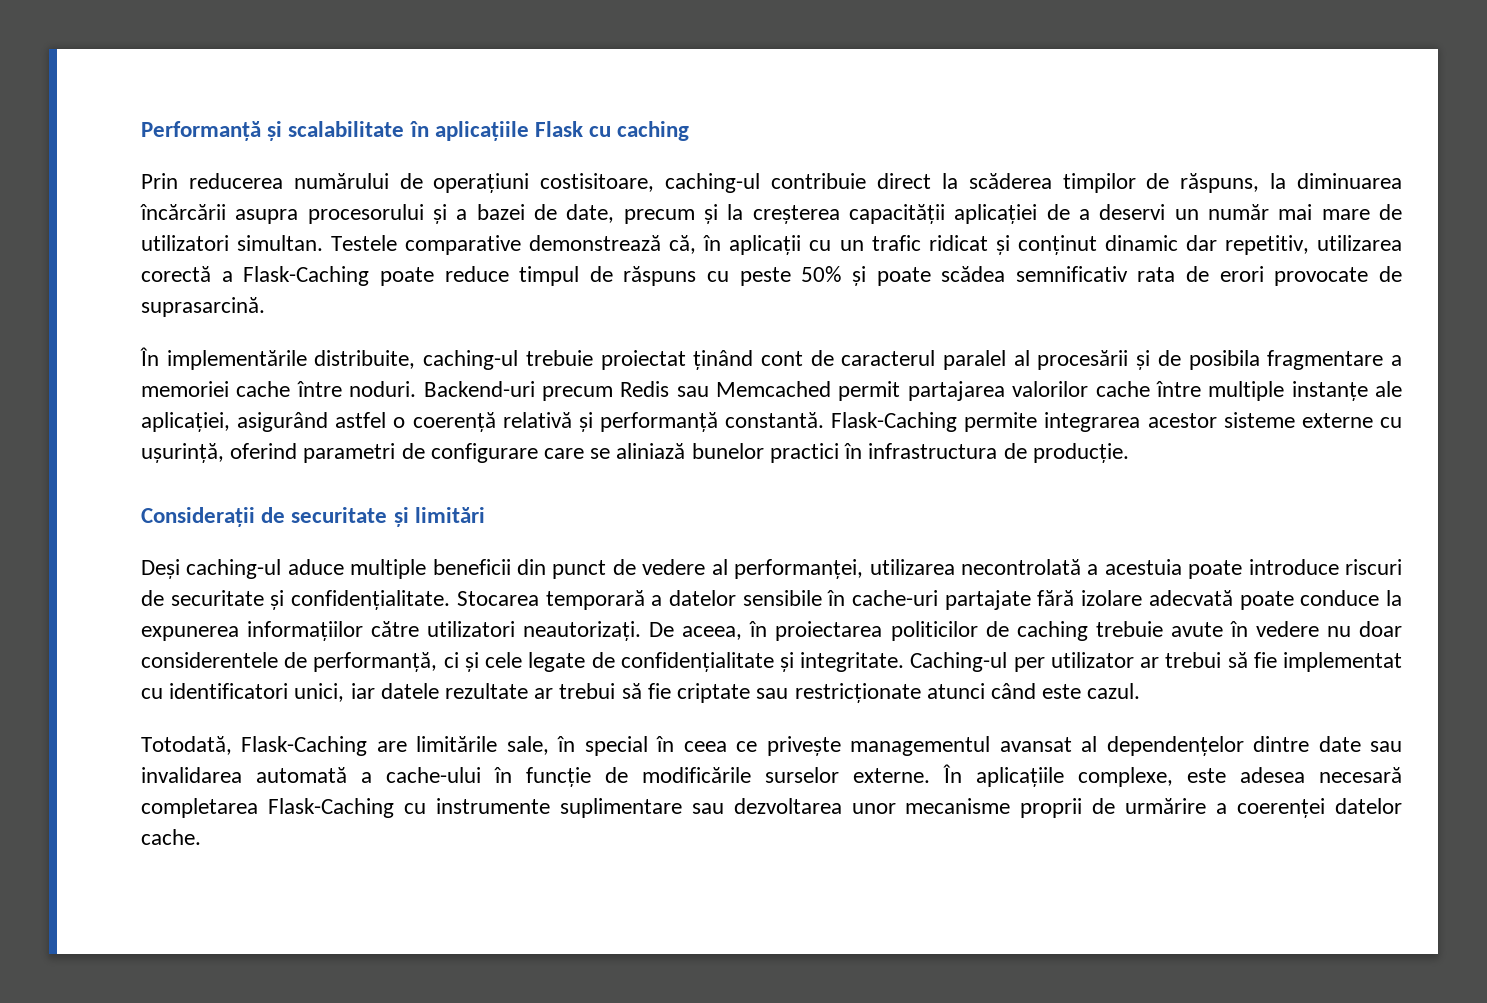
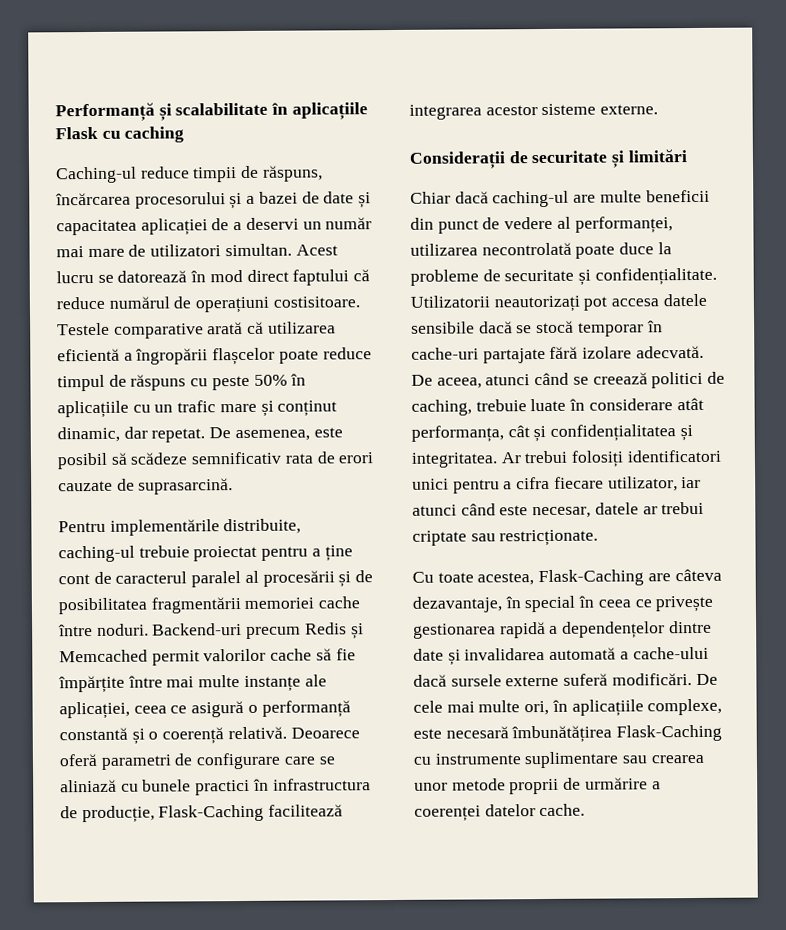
- Prin reducerea numărului de operațiuni costisitoare, caching-ul contribuie direct la scăderea timpilor de răspuns, la diminuarea încărcării asupra procesorului și a bazei de date, precum și la creșterea capacității aplicației de a deservi un număr mai mare de utilizatori simultan.
+ Caching-ul reduce timpii de răspuns, încărcarea procesorului și a bazei de date și capacitatea aplicației de a deservi un număr mai mare de utilizatori simultan.
- Testele comparative demonstrează că, în aplicații cu un trafic ridicat și conținut dinamic dar repetitiv, utilizarea corectă a Flask-Caching poate reduce timpul de răspuns cu peste 50% și poate scădea semnificativ rata de erori provocate de suprasarcină.
+ Acest lucru se datorează în mod direct faptului că reduce numărul de operațiuni costisitoare. Testele comparative arată că utilizarea eficientă a îngropării flașcelor poate reduce timpul de răspuns cu peste 50% în aplicațiile cu un trafic mare și conținut dinamic, dar repetat. De asemenea, este posibil să scădeze semnificativ rata de erori cauzate de suprasarcină.
- În implementările distribuite, caching-ul trebuie proiectat ținând cont de caracterul paralel al procesării și de posibila fragmentare a memoriei cache între noduri.
+ Pentru implementările distribuite, caching-ul trebuie proiectat pentru a ține cont de caracterul paralel al procesării și de posibilitatea fragmentării memoriei cache între noduri.
- Backend-uri precum Redis sau Memcached permit partajarea valorilor cache între multiple instanțe ale aplicației, asigurând astfel o coerență relativă și performanță constantă. Flask-Caching permite integrarea acestor sisteme externe cu ușurință, oferind parametri de configurare care se aliniază bunelor practici în infrastructura de producție.
+ Backend-uri precum Redis și Memcached permit valorilor cache să fie împărțite între mai multe instanțe ale aplicației, ceea ce asigură o performanță constantă și o coerență relativă. Deoarece oferă parametri de configurare care se aliniază cu bunele practici în infrastructura de producție, Flask-Caching facilitează integrarea acestor sisteme externe.
- Deși caching-ul aduce multiple beneficii din punct de vedere al performanței, utilizarea necontrolată a acestuia poate introduce riscuri de securitate și confidențialitate. Stocarea temporară a datelor sensibile în cache-uri partajate fără izolare adecvată poate conduce la expunerea informațiilor către utilizatori neautorizați. De aceea, în proiectarea politicilor de caching trebuie avute în vedere nu doar considerentele de performanță, ci și cele legate de confidențialitate și integritate. Caching-ul per utilizator ar trebui să fie implementat cu identificatori unici, iar datele rezultate ar trebui să fie criptate sau restricționate atunci când este cazul.
- Totodată, Flask-Caching are limitările sale, în special în ceea ce privește managementul avansat al dependențelor dintre date sau invalidarea automată a cache-ului în funcție de modificările surselor externe. În aplicațiile complexe, este adesea necesară completarea Flask-Caching cu instrumente suplimentare sau dezvoltarea unor mecanisme proprii de urmărire a coerenței datelor cache.
+ Chiar dacă caching-ul are multe beneficii din punct de vedere al performanței, utilizarea necontrolată poate duce la probleme de securitate și confidențialitate. Utilizatorii neautorizați pot accesa datele sensibile dacă se stocă temporar în cache-uri partajate fără izolare adecvată. De aceea, atunci când se creează politici de caching, trebuie luate în considerare atât performanța, cât și confidențialitatea și integritatea. Ar trebui folosiți identificatori unici pentru a cifra fiecare utilizator, iar atunci când este necesar, datele ar trebui criptate sau restricționate.
+ Cu toate acestea, Flask-Caching are câteva dezavantaje, în special în ceea ce privește gestionarea rapidă a dependențelor dintre date și invalidarea automată a cache-ului dacă sursele externe suferă modificări. De cele mai multe ori, în aplicațiile complexe, este necesară îmbunătățirea Flask-Caching cu instrumente suplimentare sau crearea unor metode proprii de urmărire a coerenței datelor cache.

